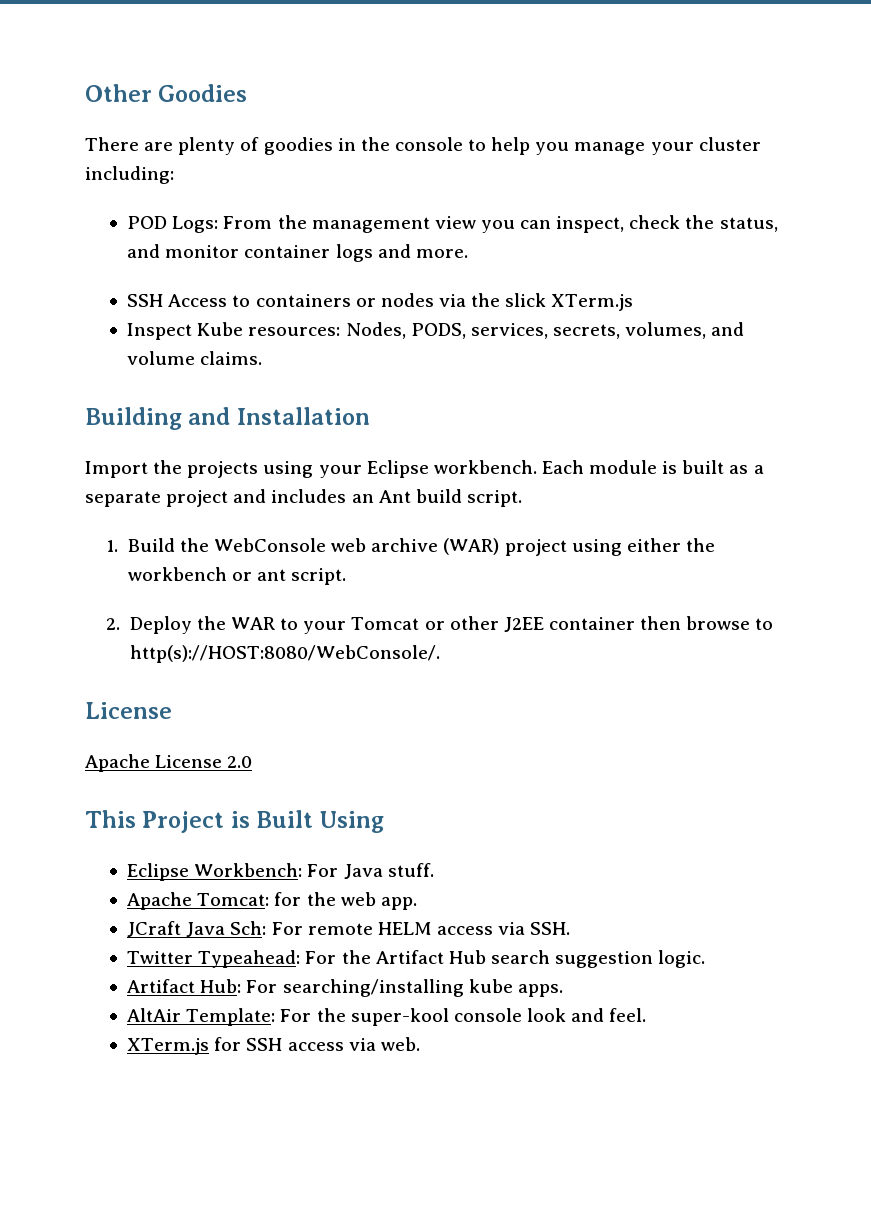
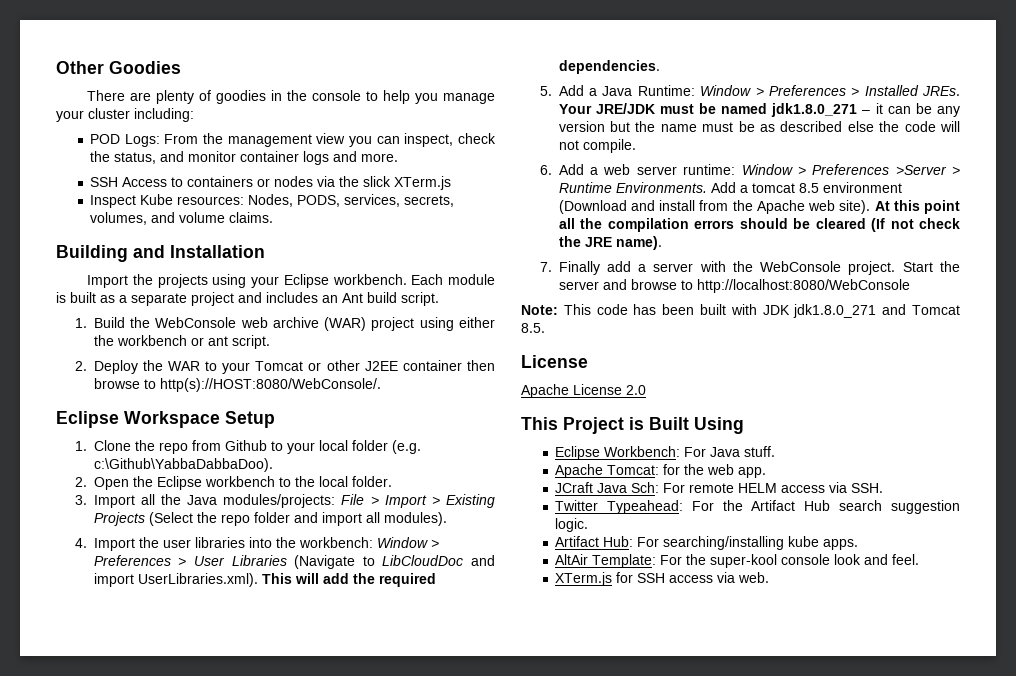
+ Eclipse Workspace Setup
+ 1. Clone the repo from Github to your local folder (e.g. c:\Github\YabbaDabbaDoo).
+ 2. Open the Eclipse workbench to the local folder.
+ 3. Import all the Java modules/projects: File > Import > Existing Projects (Select the repo folder and import all modules).
+ 4. Import the user libraries into the workbench: Window > Preferences > User Libraries (Navigate to LibCloudDoc and import UserLibraries.xml). This will add the required dependencies.
+ 5. Add a Java Runtime: Window > Preferences > Installed JREs. Your JRE/JDK must be named jdk1.8.0_271 – it can be any version but the name must be as described else the code will not compile.
+ 6. Add a web server runtime: Window > Preferences >Server > Runtime Environments. Add a tomcat 8.5 environment (Download and install from the Apache web site). At this point all the compilation errors should be cleared (If not check the JRE name).
+ 7. Finally add a server with the WebConsole project. Start the server and browse to http://localhost:8080/WebConsole
+ Note: This code has been built with JDK jdk1.8.0_271 and Tomcat 8.5.

